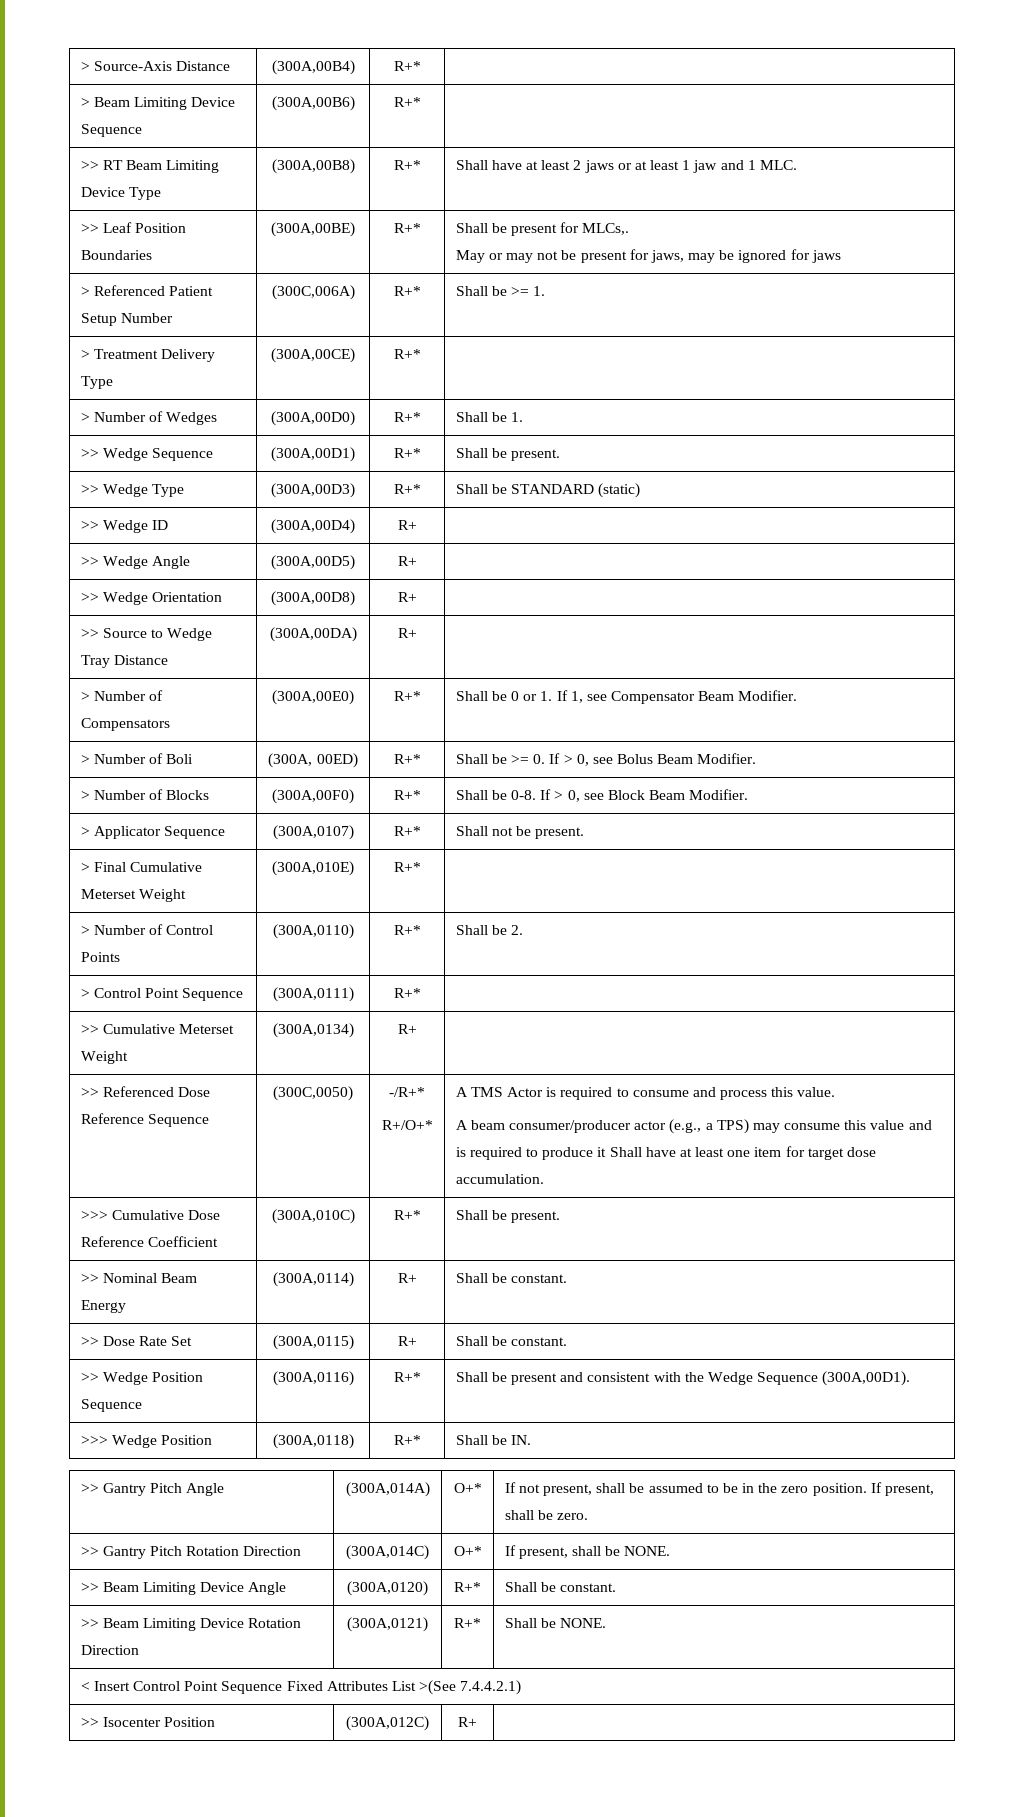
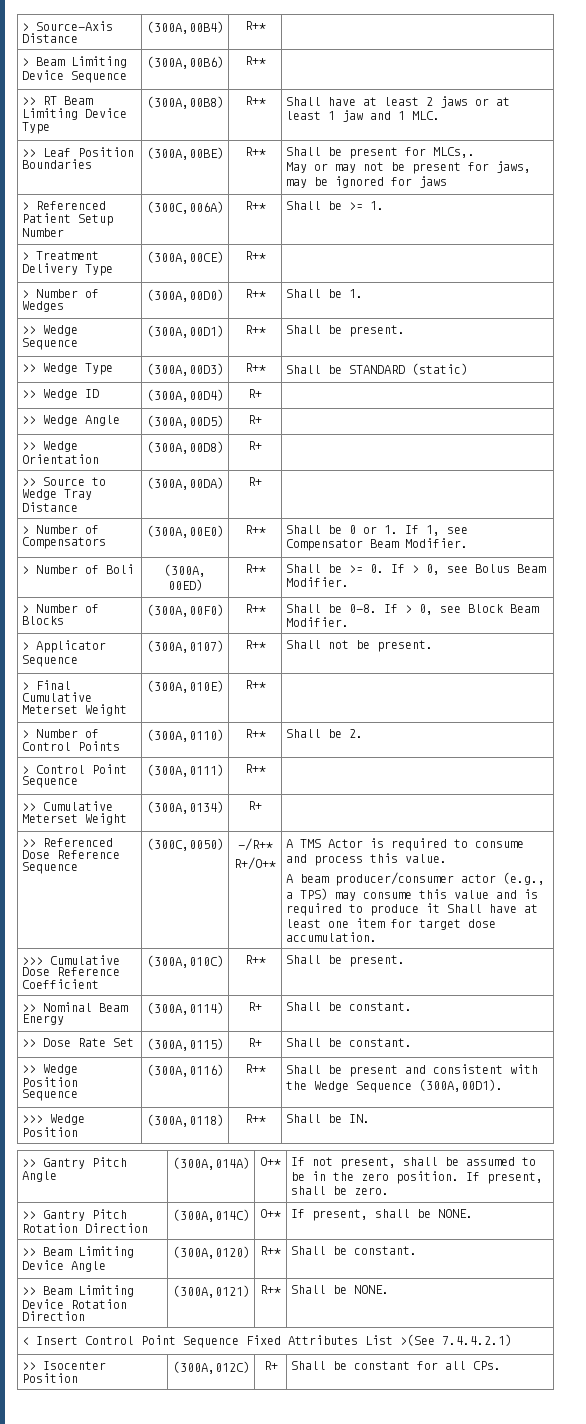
- A beam consumer/producer actor (e.g., a TPS) may consume this value and is required to produce it Shall have at least one item for target dose accumulation.
+ A beam producer/consumer actor (e.g., a TPS) may consume this value and is required to produce it Shall have at least one item for target dose accumulation.
- >> Isocenter Position | (300A,012C) | R+ |
+ >> Isocenter Position | (300A,012C) | R+ | Shall be constant for all CPs.

